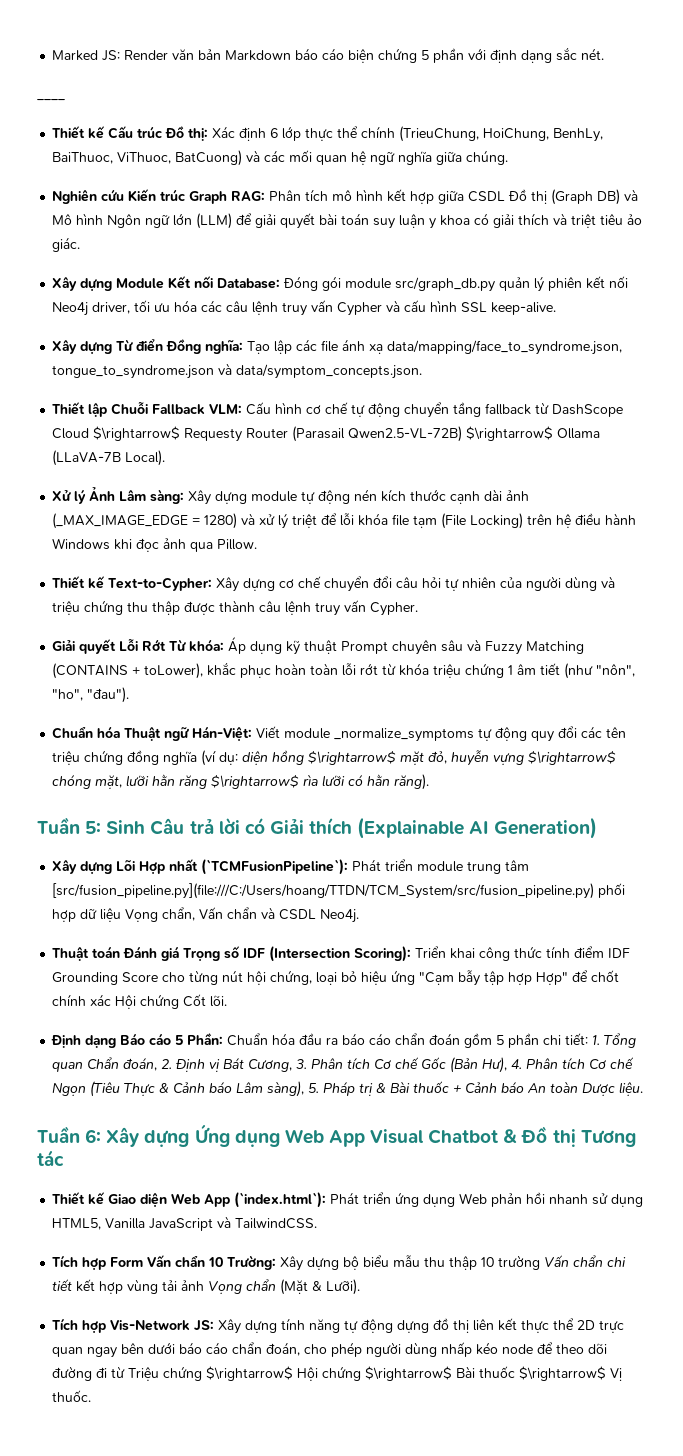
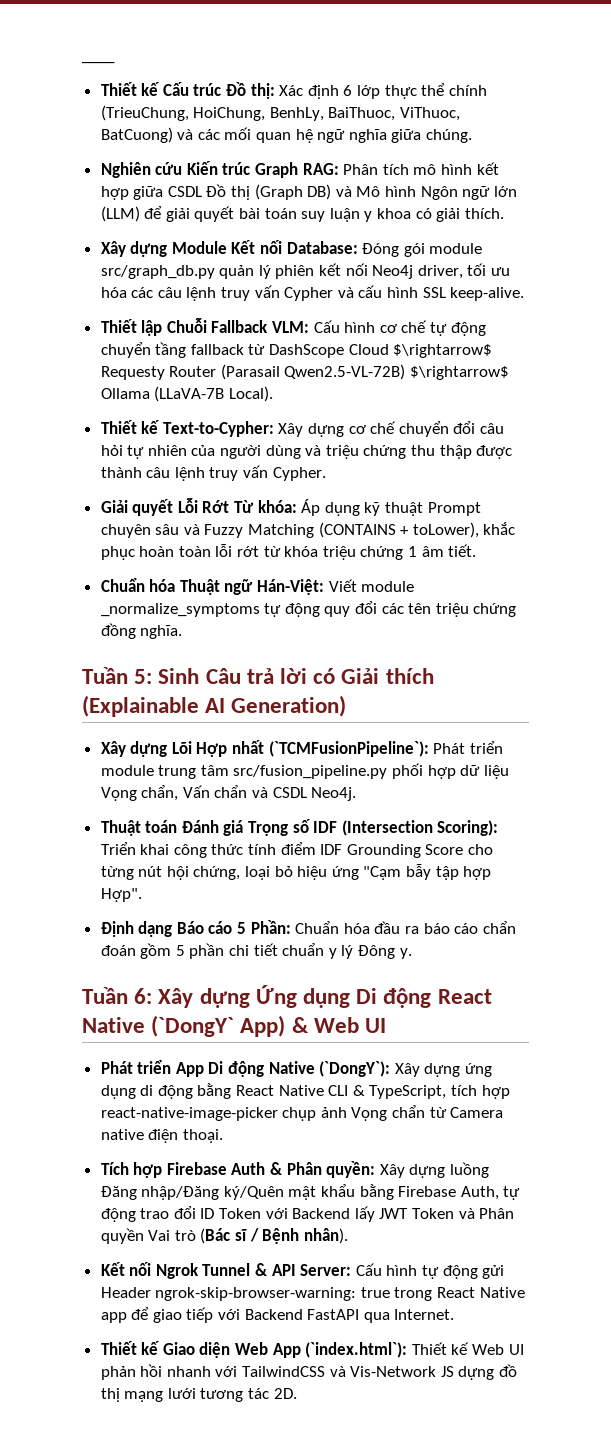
- Marked JS: Render văn bản Markdown báo cáo biện chứng 5 phần với định dạng sắc nét.
- Nghiên cứu Kiến trúc Graph RAG: Phân tích mô hình kết hợp giữa CSDL Đồ thị (Graph DB) và Mô hình Ngôn ngữ lớn (LLM) để giải quyết bài toán suy luận y khoa có giải thích và triệt tiêu ảo giác.
+ Nghiên cứu Kiến trúc Graph RAG: Phân tích mô hình kết hợp giữa CSDL Đồ thị (Graph DB) và Mô hình Ngôn ngữ lớn (LLM) để giải quyết bài toán suy luận y khoa có giải thích.
- Xây dựng Từ điển Đồng nghĩa: Tạo lập các file ánh xạ data/mapping/face_to_syndrome.json, tongue_to_syndrome.json và data/symptom_concepts.json.
- Xử lý Ảnh Lâm sàng: Xây dựng module tự động nén kích thước cạnh dài ảnh (_MAX_IMAGE_EDGE = 1280) và xử lý triệt để lỗi khóa file tạm (File Locking) trên hệ điều hành Windows khi đọc ảnh qua Pillow.
- Giải quyết Lỗi Rớt Từ khóa: Áp dụng kỹ thuật Prompt chuyên sâu và Fuzzy Matching (CONTAINS + toLower), khắc phục hoàn toàn lỗi rớt từ khóa triệu chứng 1 âm tiết (như "nôn", "ho", "đau").
+ Giải quyết Lỗi Rớt Từ khóa: Áp dụng kỹ thuật Prompt chuyên sâu và Fuzzy Matching (CONTAINS + toLower), khắc phục hoàn toàn lỗi rớt từ khóa triệu chứng 1 âm tiết.
- Chuẩn hóa Thuật ngữ Hán-Việt: Viết module _normalize_symptoms tự động quy đổi các tên triệu chứng đồng nghĩa (ví dụ: diện hồng $\rightarrow$ mặt đỏ, huyễn vựng $\rightarrow$ chóng mặt, lưỡi hằn răng $\rightarrow$ rìa lưỡi có hằn răng).
+ Chuẩn hóa Thuật ngữ Hán-Việt: Viết module _normalize_symptoms tự động quy đổi các tên triệu chứng đồng nghĩa.
- Xây dựng Lõi Hợp nhất (`TCMFusionPipeline`): Phát triển module trung tâm [src/fusion_pipeline.py](file:///C:/Users/hoang/TTDN/TCM_System/src/fusion_pipeline.py) phối hợp dữ liệu Vọng chẩn, Vấn chẩn và CSDL Neo4j.
+ Xây dựng Lõi Hợp nhất (`TCMFusionPipeline`): Phát triển module trung tâm src/fusion_pipeline.py phối hợp dữ liệu Vọng chẩn, Vấn chẩn và CSDL Neo4j.
- Thuật toán Đánh giá Trọng số IDF (Intersection Scoring): Triển khai công thức tính điểm IDF Grounding Score cho từng nút hội chứng, loại bỏ hiệu ứng "Cạm bẫy tập hợp Hợp" để chốt chính xác Hội chứng Cốt lõi.
+ Thuật toán Đánh giá Trọng số IDF (Intersection Scoring): Triển khai công thức tính điểm IDF Grounding Score cho từng nút hội chứng, loại bỏ hiệu ứng "Cạm bẫy tập hợp Hợp".
- Định dạng Báo cáo 5 Phần: Chuẩn hóa đầu ra báo cáo chẩn đoán gồm 5 phần chi tiết: 1. Tổng quan Chẩn đoán, 2. Định vị Bát Cương, 3. Phân tích Cơ chế Gốc (Bản Hư), 4. Phân tích Cơ chế Ngọn (Tiêu Thực & Cảnh báo Lâm sàng), 5. Pháp trị & Bài thuốc + Cảnh báo An toàn Dược liệu.
+ Định dạng Báo cáo 5 Phần: Chuẩn hóa đầu ra báo cáo chẩn đoán gồm 5 phần chi tiết chuẩn y lý Đông y.
- Tuần 6: Xây dựng Ứng dụng Web App Visual Chatbot & Đồ thị Tương tác
+ Tuần 6: Xây dựng Ứng dụng Di động React Native (`DongY` App) & Web UI
+ Phát triển App Di động Native (`DongY`): Xây dựng ứng dụng di động bằng React Native CLI & TypeScript, tích hợp react-native-image-picker chụp ảnh Vọng chẩn từ Camera native điện thoại.
+ Tích hợp Firebase Auth & Phân quyền: Xây dựng luồng Đăng nhập/Đăng ký/Quên mật khẩu bằng Firebase Auth, tự động trao đổi ID Token với Backend lấy JWT Token và Phân quyền Vai trò (Bác sĩ / Bệnh nhân).
+ Kết nối Ngrok Tunnel & API Server: Cấu hình tự động gửi Header ngrok-skip-browser-warning: true trong React Native app để giao tiếp với Backend FastAPI qua Internet.
- Thiết kế Giao diện Web App (`index.html`): Phát triển ứng dụng Web phản hồi nhanh sử dụng HTML5, Vanilla JavaScript và TailwindCSS.
- Tích hợp Form Vấn chẩn 10 Trường: Xây dựng bộ biểu mẫu thu thập 10 trường Vấn chẩn chi tiết kết hợp vùng tải ảnh Vọng chẩn (Mặt & Lưỡi).
- Tích hợp Vis-Network JS: Xây dựng tính năng tự động dựng đồ thị liên kết thực thể 2D trực quan ngay bên dưới báo cáo chẩn đoán, cho phép người dùng nhấp kéo node để theo dõi đường đi từ Triệu chứng $\rightarrow$ Hội chứng $\rightarrow$ Bài thuốc $\rightarrow$ Vị thuốc.
+ Thiết kế Giao diện Web App (`index.html`): Thiết kế Web UI phản hồi nhanh với TailwindCSS và Vis-Network JS dựng đồ thị mạng lưới tương tác 2D.

